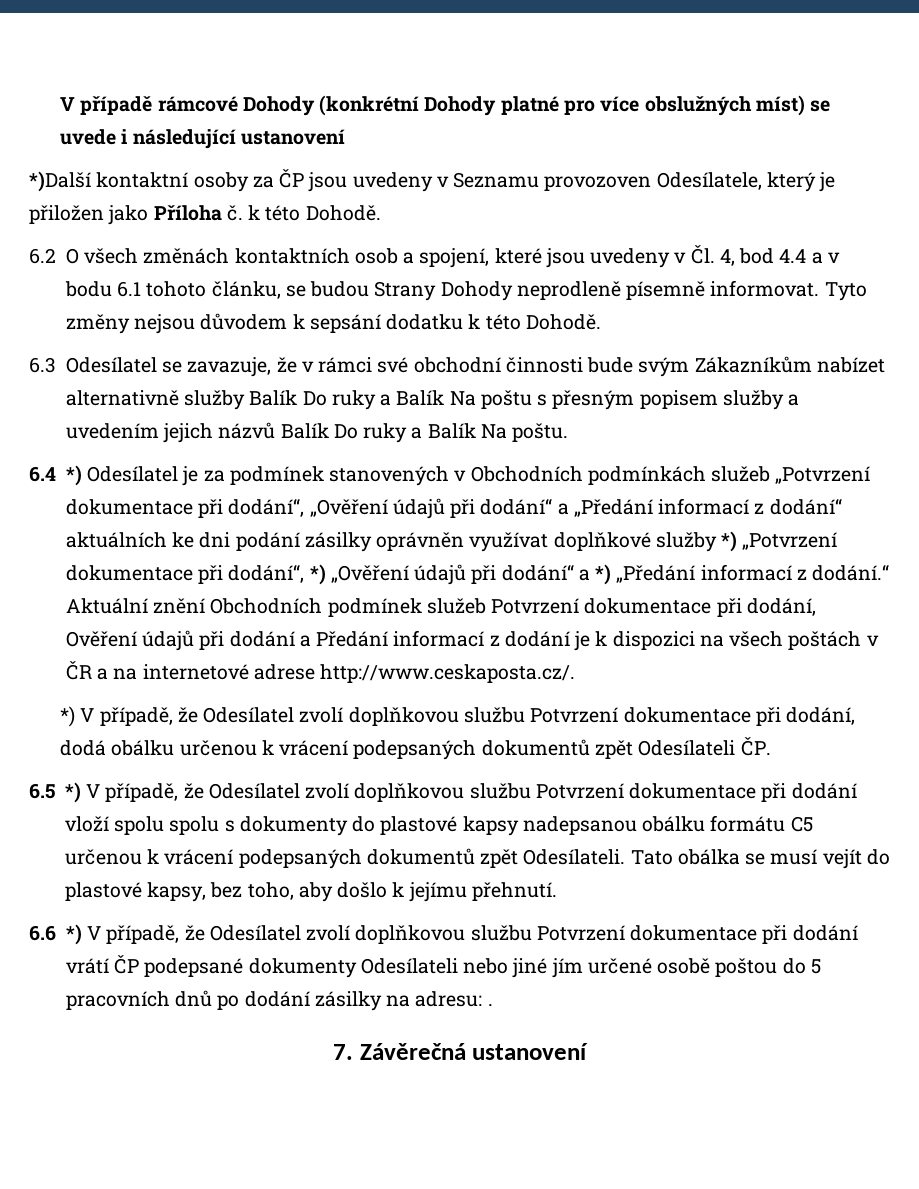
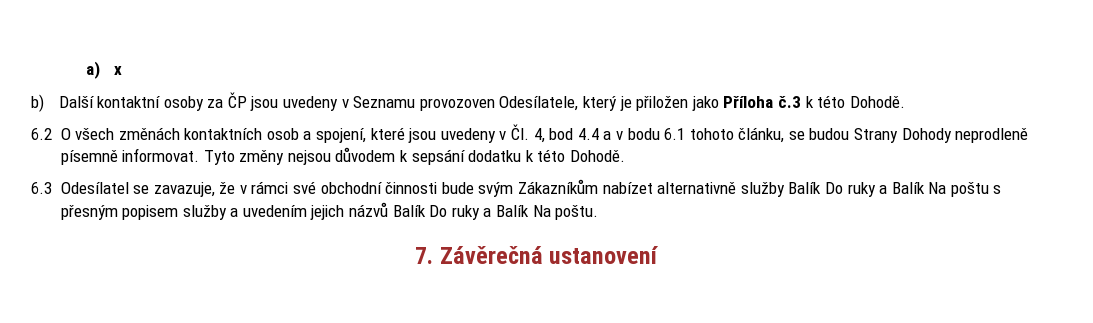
- V případě rámcové Dohody (konkrétní Dohody platné pro více obslužných míst) se uvede i následující ustanovení
- *)Další kontaktní osoby za ČP jsou uvedeny v Seznamu provozoven Odesílatele, který je přiložen jako Příloha č. k této Dohodě.
+ a) x
+ b) Další kontaktní osoby za ČP jsou uvedeny v Seznamu provozoven Odesílatele, který je přiložen jako Příloha č.3 k této Dohodě.
- 6.4 *) Odesílatel je za podmínek stanovených v Obchodních podmínkách služeb „Potvrzení dokumentace při dodání“, „Ověření údajů při dodání“ a „Předání informací z dodání“ aktuálních ke dni podání zásilky oprávněn využívat doplňkové služby *) „Potvrzení dokumentace při dodání“, *) „Ověření údajů při dodání“ a *) „Předání informací z dodání.“ Aktuální znění Obchodních podmínek služeb Potvrzení dokumentace při dodání, Ověření údajů při dodání a Předání informací z dodání je k dispozici na všech poštách v ČR a na internetové adrese http://www.ceskaposta.cz/.
- *) V případě, že Odesílatel zvolí doplňkovou službu Potvrzení dokumentace při dodání, dodá obálku určenou k vrácení podepsaných dokumentů zpět Odesílateli ČP.
- 6.5 *) V případě, že Odesílatel zvolí doplňkovou službu Potvrzení dokumentace při dodání vloží spolu spolu s dokumenty do plastové kapsy nadepsanou obálku formátu C5 určenou k vrácení podepsaných dokumentů zpět Odesílateli. Tato obálka se musí vejít do plastové kapsy, bez toho, aby došlo k jejímu přehnutí.
- 6.6 *) V případě, že Odesílatel zvolí doplňkovou službu Potvrzení dokumentace při dodání vrátí ČP podepsané dokumenty Odesílateli nebo jiné jím určené osobě poštou do 5 pracovních dnů po dodání zásilky na adresu: .

